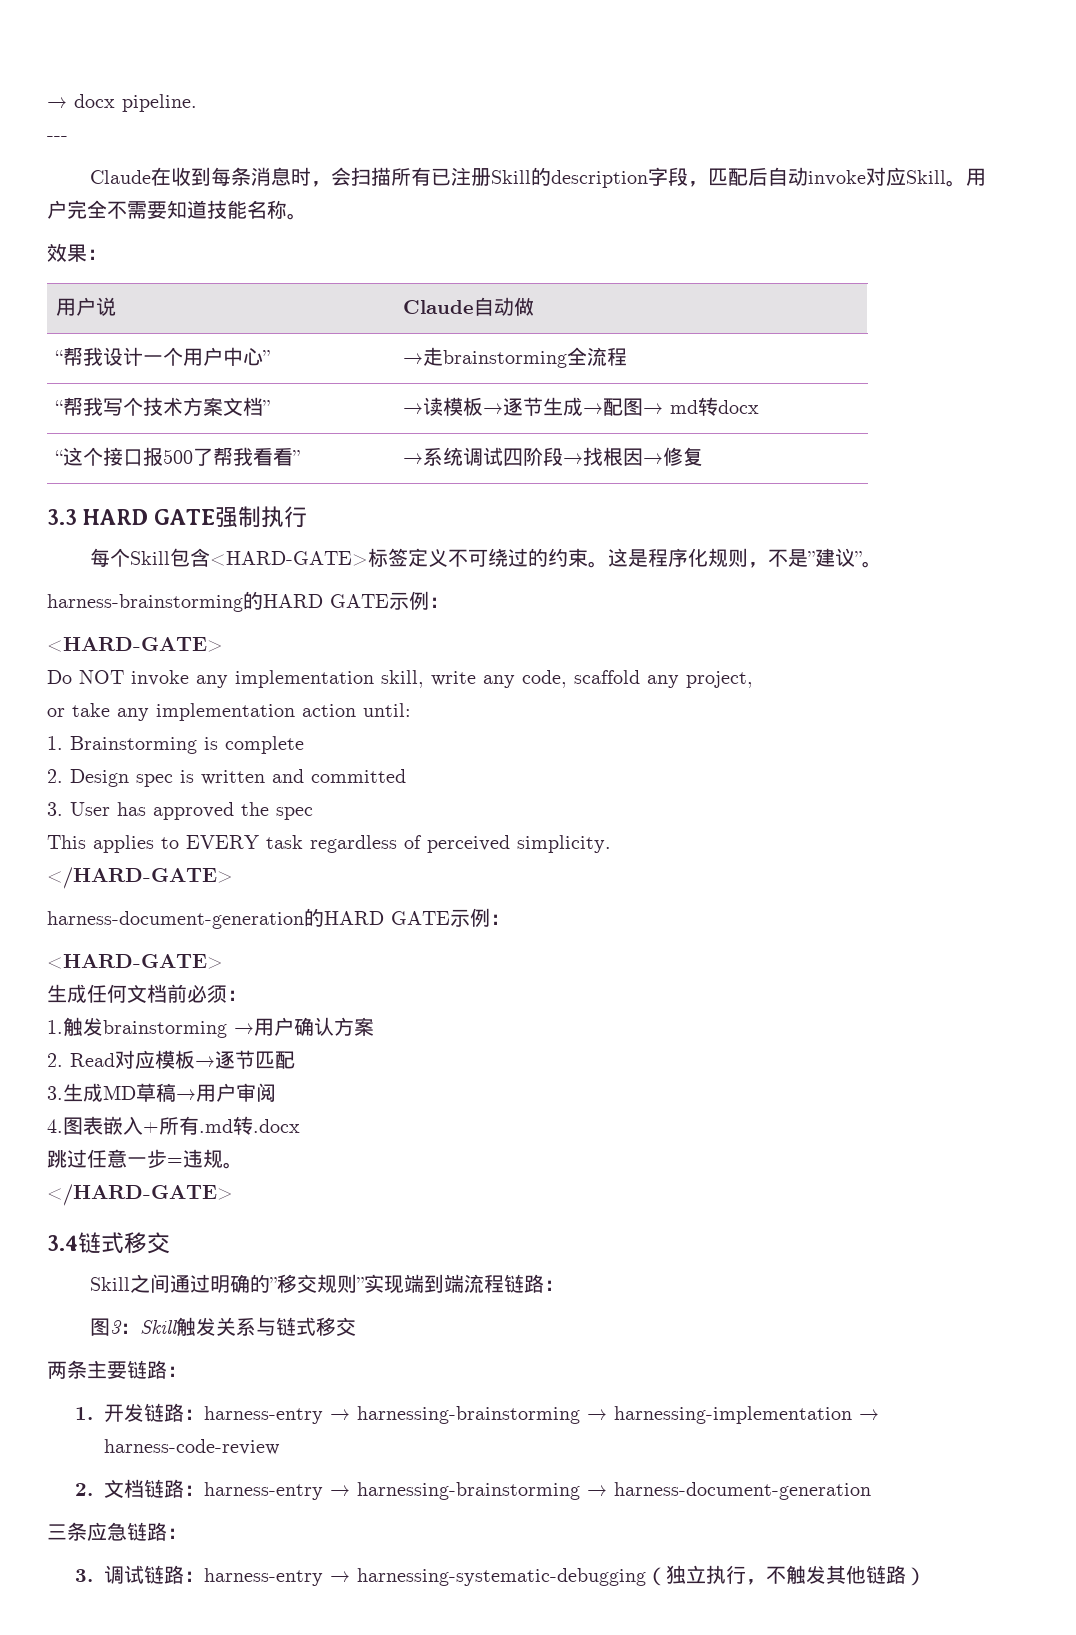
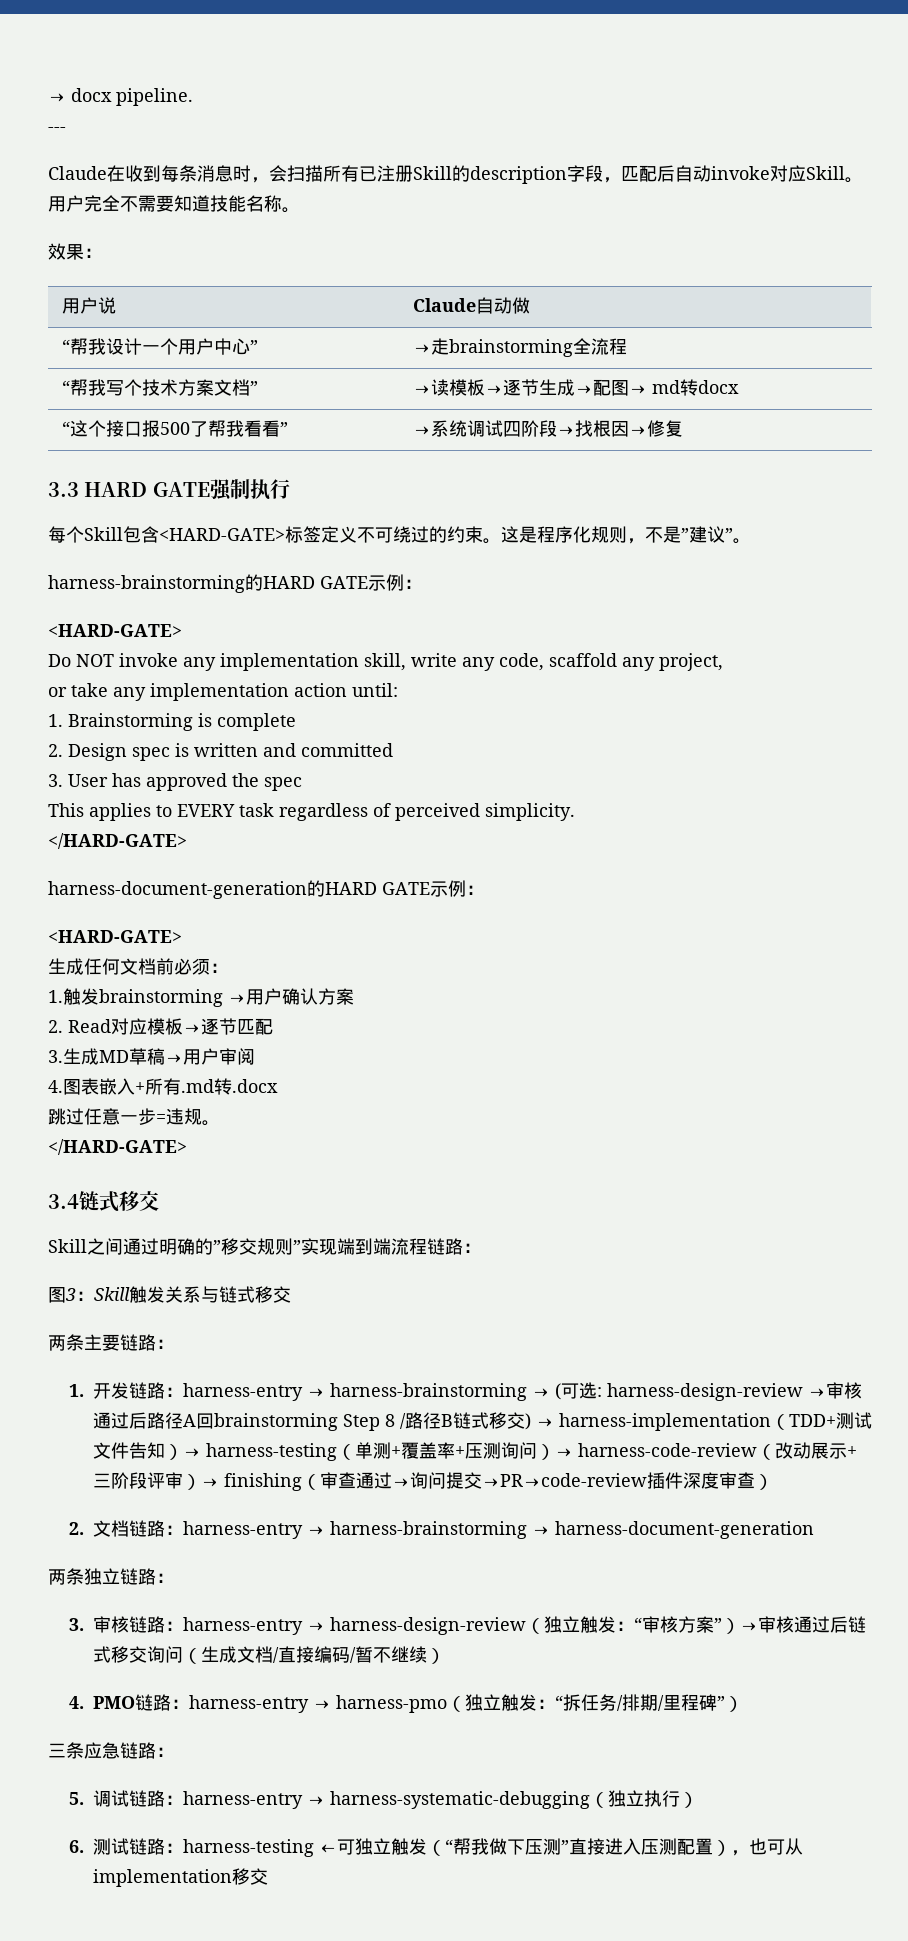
- 1.开发链路：harness-entry → harnessing-brainstorming → harnessing-implementation → harness-code-review
+ 1.开发链路：harness-entry → harness-brainstorming → (可选: harness-design-review →审核通过后路径A回brainstorming Step 8 /路径B链式移交) → harness-implementation（TDD+测试文件告知）→ harness-testing（单测+覆盖率+压测询问）→ harness-code-review（改动展示+三阶段评审）→ finishing（审查通过→询问提交→PR→code-review插件深度审查）
- 2.文档链路：harness-entry → harnessing-brainstorming → harness-document-generation
+ 2.文档链路：harness-entry → harness-brainstorming → harness-document-generation
+ 两条独立链路：
+ 3.审核链路：harness-entry → harness-design-review（独立触发：“审核方案”）→审核通过后链式移交询问（生成文档/直接编码/暂不继续）
+ 4. PMO链路：harness-entry → harness-pmo（独立触发：“拆任务/排期/里程碑”）
- 3.调试链路：harness-entry → harnessing-systematic-debugging（独立执行，不触发其他链路）
+ 5.调试链路：harness-entry → harness-systematic-debugging（独立执行）
+ 6.测试链路：harness-testing ←可独立触发（“帮我做下压测”直接进入压测配置），也可从implementation移交

